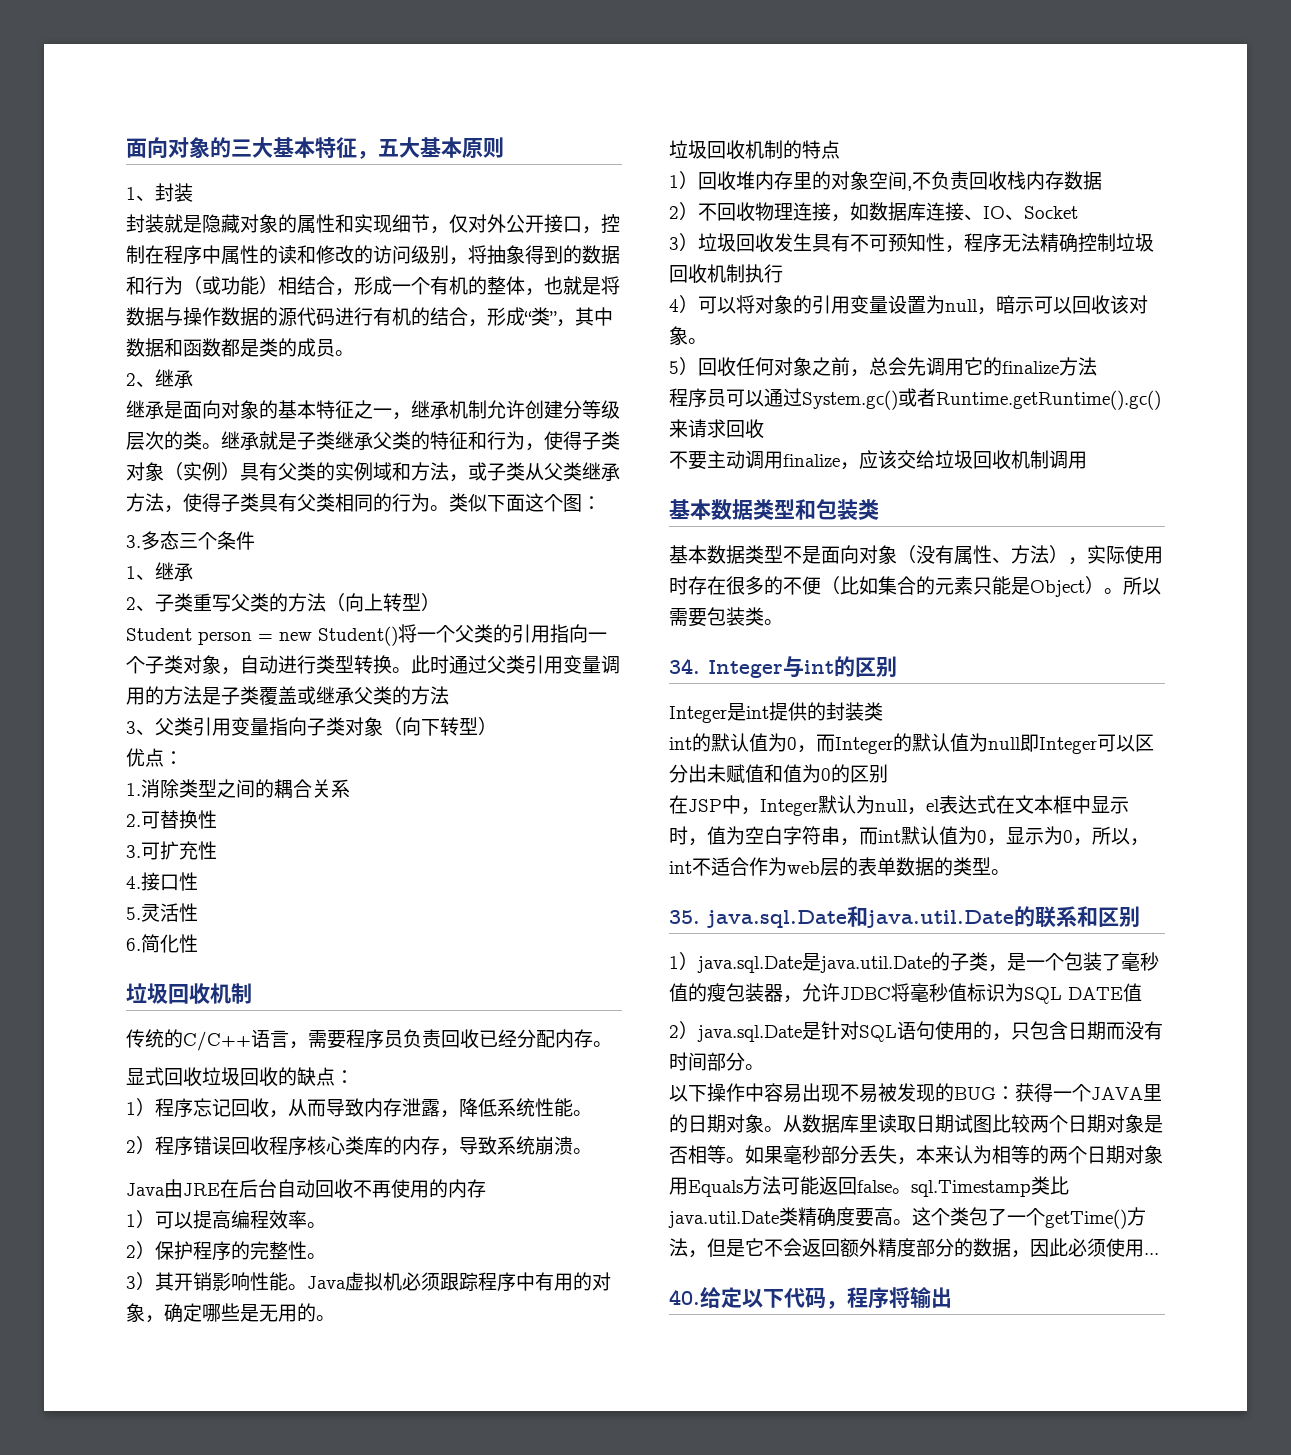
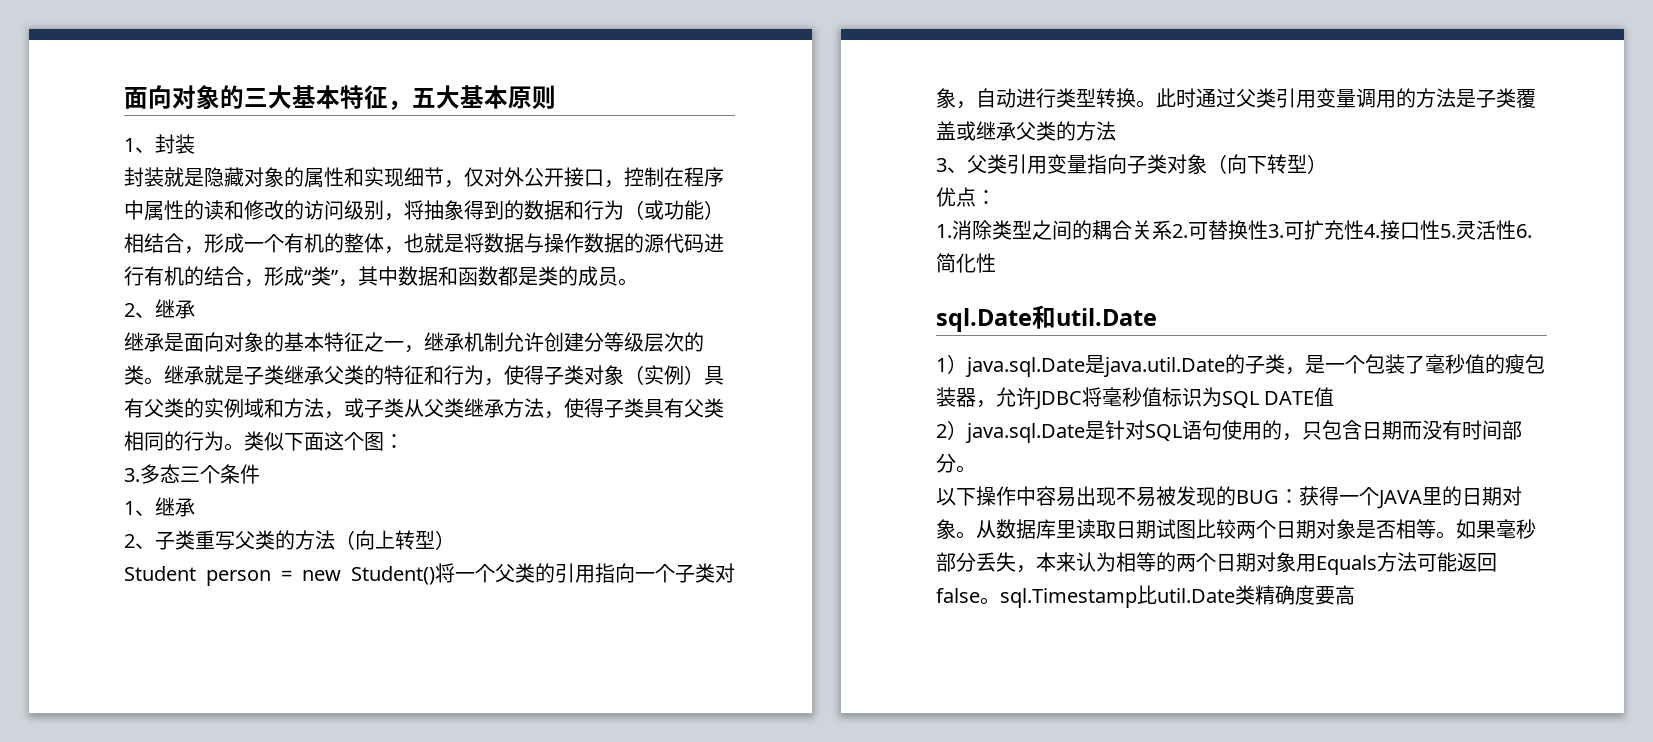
- 1.消除类型之间的耦合关系
- 2.可替换性
- 3.可扩充性
- 4.接口性
- 5.灵活性
- 6.简化性
- 垃圾回收机制
- 传统的C/C++语言，需要程序员负责回收已经分配内存。
- 显式回收垃圾回收的缺点：
- 1）程序忘记回收，从而导致内存泄露，降低系统性能。
- 2）程序错误回收程序核心类库的内存，导致系统崩溃。
- Java由JRE在后台自动回收不再使用的内存
- 1）可以提高编程效率。
- 2）保护程序的完整性。
- 3）其开销影响性能。Java虚拟机必须跟踪程序中有用的对象，确定哪些是无用的。
- 垃圾回收机制的特点
- 1）回收堆内存里的对象空间,不负责回收栈内存数据
- 2）不回收物理连接，如数据库连接、IO、Socket
- 3）垃圾回收发生具有不可预知性，程序无法精确控制垃圾回收机制执行
- 4）可以将对象的引用变量设置为null，暗示可以回收该对象。
- 5）回收任何对象之前，总会先调用它的finalize方法
- 程序员可以通过System.gc()或者Runtime.getRuntime().gc()来请求回收
- 不要主动调用finalize，应该交给垃圾回收机制调用
- 基本数据类型和包装类
- 基本数据类型不是面向对象（没有属性、方法），实际使用时存在很多的不便（比如集合的元素只能是Object）。所以需要包装类。
- 34. Integer与int的区别
- Integer是int提供的封装类
- int的默认值为0，而Integer的默认值为null即Integer可以区分出未赋值和值为0的区别
- 在JSP中，Integer默认为null，el表达式在文本框中显示时，值为空白字符串，而int默认值为0，显示为0，所以，int不适合作为web层的表单数据的类型。
- 35. java.sql.Date和java.util.Date的联系和区别
+ 1.消除类型之间的耦合关系2.可替换性3.可扩充性4.接口性5.灵活性6.简化性
+ sql.Date和util.Date
- 如果毫秒部分丢失，本来认为相等的两个日期对象用Equals方法可能返回false。sql.Timestamp类比java.util.Date类精确度要高。这个类包了一个getTime()方法，但是它不会返回额外精度部分的数据，因此必须使用...
- 40.给定以下代码，程序将输出
+ 如果毫秒部分丢失，本来认为相等的两个日期对象用Equals方法可能返回false。sql.Timestamp比util.Date类精确度要高

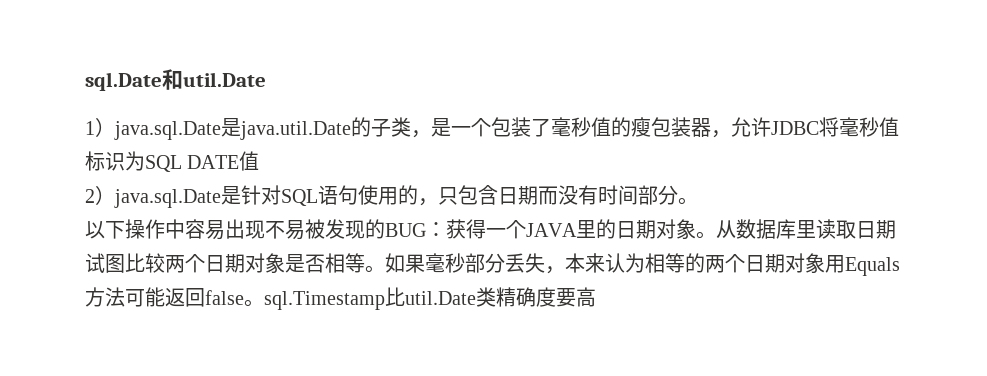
- 面向对象的三大基本特征，五大基本原则
- 1、封装
- 封装就是隐藏对象的属性和实现细节，仅对外公开接口，控制在程序中属性的读和修改的访问级别，将抽象得到的数据和行为（或功能）相结合，形成一个有机的整体，也就是将数据与操作数据的源代码进行有机的结合，形成“类”，其中数据和函数都是类的成员。
- 2、继承
- 继承是面向对象的基本特征之一，继承机制允许创建分等级层次的类。继承就是子类继承父类的特征和行为，使得子类对象（实例）具有父类的实例域和方法，或子类从父类继承方法，使得子类具有父类相同的行为。类似下面这个图：
- 3.多态三个条件
- 1、继承
- 2、子类重写父类的方法（向上转型）
- Student person = new Student()将一个父类的引用指向一个子类对象，自动进行类型转换。此时通过父类引用变量调用的方法是子类覆盖或继承父类的方法
- 3、父类引用变量指向子类对象（向下转型）
- 优点：
- 1.消除类型之间的耦合关系2.可替换性3.可扩充性4.接口性5.灵活性6.简化性

